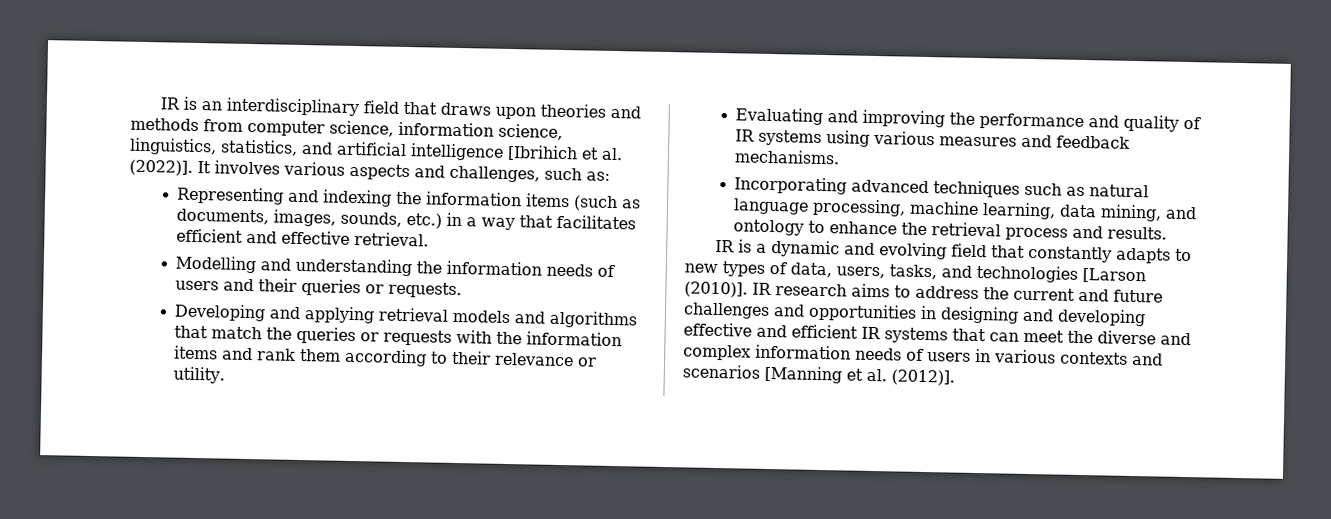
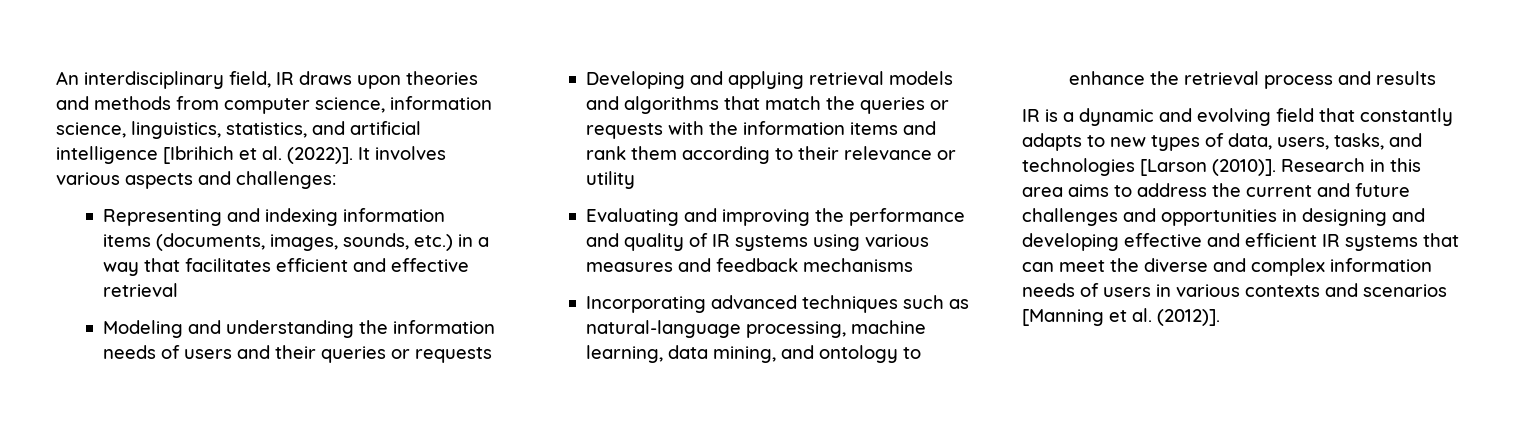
- IR is an interdisciplinary field that draws upon theories and methods from computer science, information science, linguistics, statistics, and artificial intelligence [Ibrihich et al. (2022)].
+ An interdisciplinary field, IR draws upon theories and methods from computer science, information science, linguistics, statistics, and artificial intelligence [Ibrihich et al. (2022)].
- It involves various aspects and challenges, such as:
+ It involves various aspects and challenges:
- Representing and indexing the information items (such as documents, images, sounds, etc.) in a way that facilitates efficient and effective retrieval.
- Modelling and understanding the information needs of users and their queries or requests.
+ Representing and indexing information items (documents, images, sounds, etc.) in a way that facilitates efficient and effective retrieval
+ Modeling and understanding the information needs of users and their queries or requests
- Developing and applying retrieval models and algorithms that match the queries or requests with the information items and rank them according to their relevance or utility.
+ Developing and applying retrieval models and algorithms that match the queries or requests with the information items and rank them according to their relevance or utility
- Evaluating and improving the performance and quality of IR systems using various measures and feedback mechanisms.
+ Evaluating and improving the performance and quality of IR systems using various measures and feedback mechanisms
- Incorporating advanced techniques such as natural language processing, machine learning, data mining, and ontology to enhance the retrieval process and results.
+ Incorporating advanced techniques such as natural-language processing, machine learning, data mining, and ontology to enhance the retrieval process and results
- IR research aims to address the current and future challenges and opportunities in designing and developing effective and efficient IR systems that can meet the diverse and complex information needs of users in various contexts and scenarios [Manning et al. (2012)].
+ Research in this area aims to address the current and future challenges and opportunities in designing and developing effective and efficient IR systems that can meet the diverse and complex information needs of users in various contexts and scenarios [Manning et al. (2012)].

